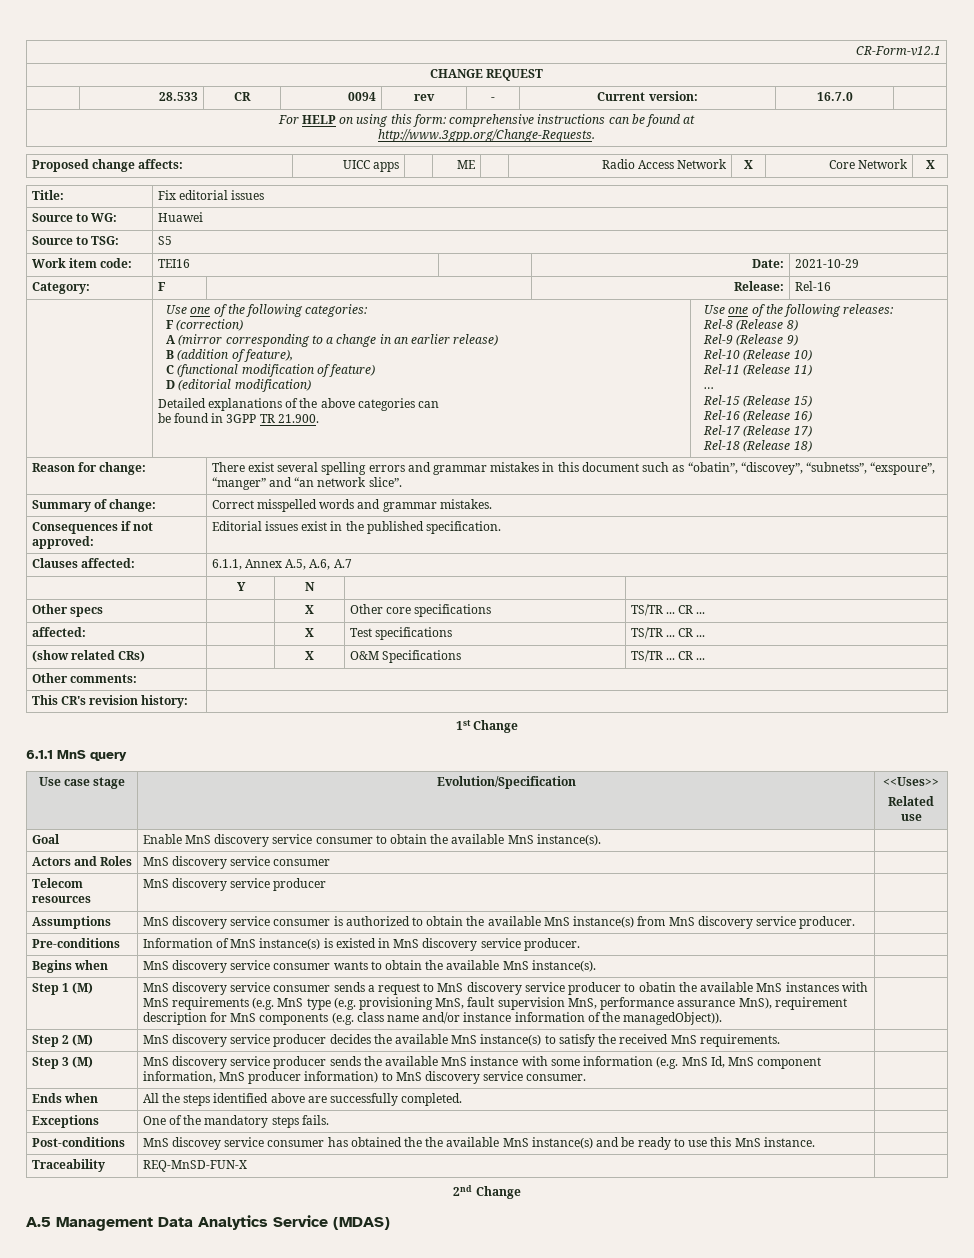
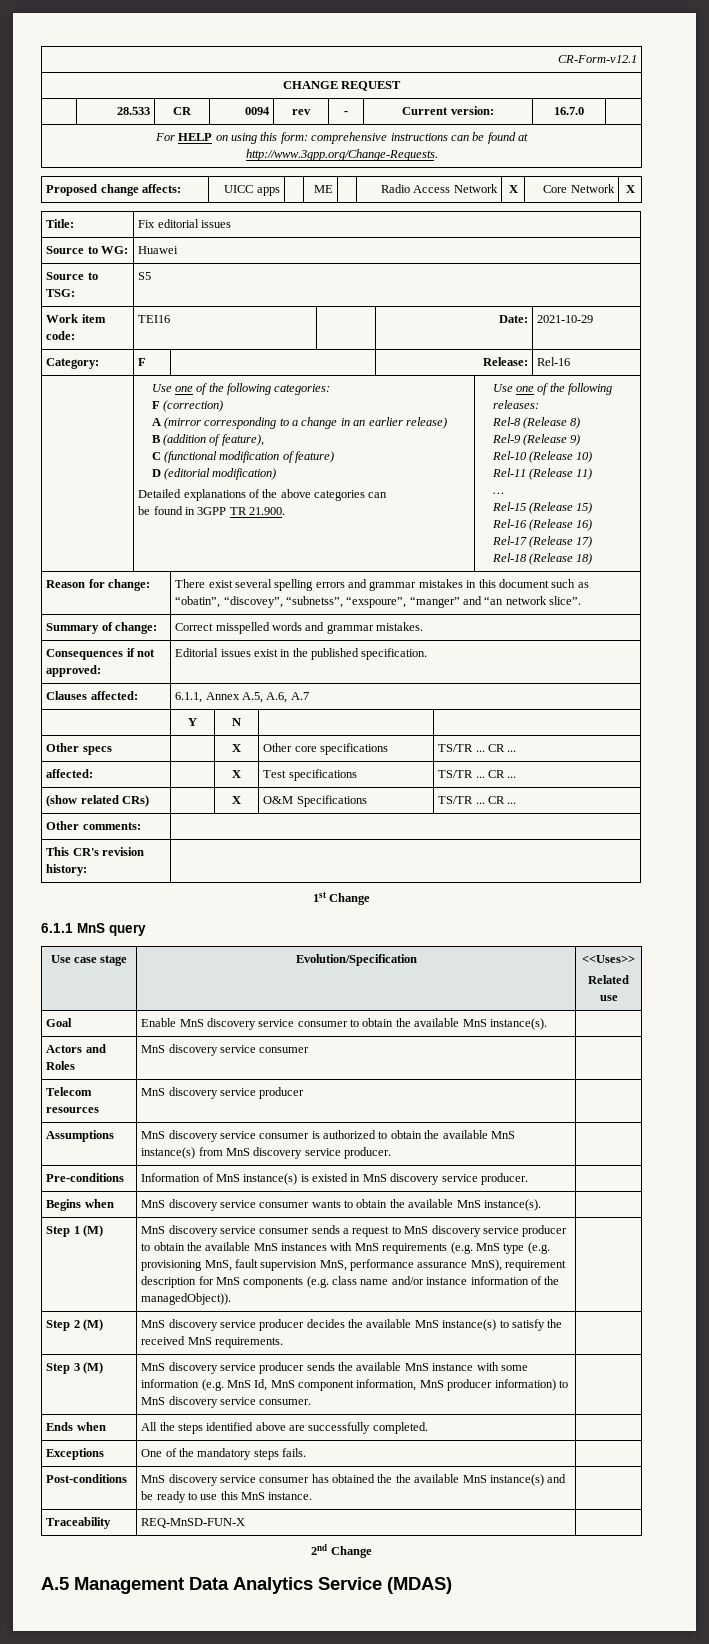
- MnS discovery service consumer sends a request to MnS discovery service producer to obatin the available MnS instances with MnS requirements (e.g. MnS type (e.g. provisioning MnS, fault supervision MnS, performance assurance MnS), requirement description for MnS components (e.g. class name and/or instance information of the managedObject)).
+ MnS discovery service consumer sends a request to MnS discovery service producer to obtain the available MnS instances with MnS requirements (e.g. MnS type (e.g. provisioning MnS, fault supervision MnS, performance assurance MnS), requirement description for MnS components (e.g. class name and/or instance information of the managedObject)).
- Post-conditions | MnS discovey service consumer has obtained the the available MnS instance(s) and be ready to use this MnS instance. |
+ Post-conditions | MnS discovery service consumer has obtained the the available MnS instance(s) and be ready to use this MnS instance. |

